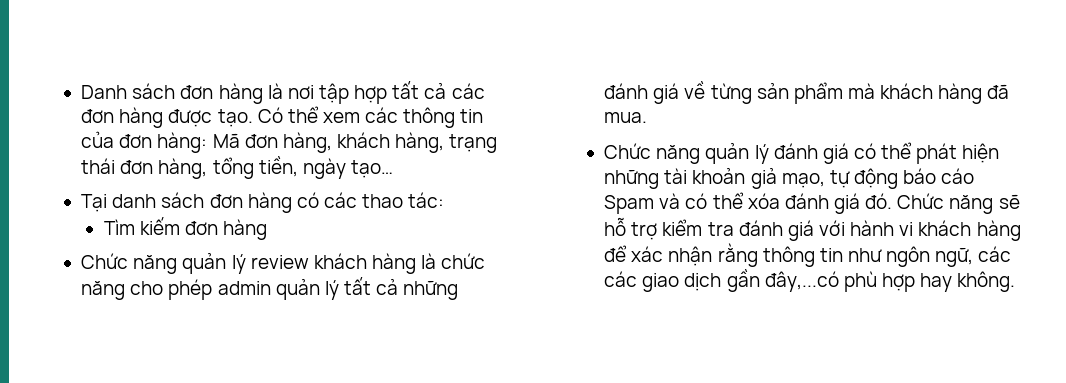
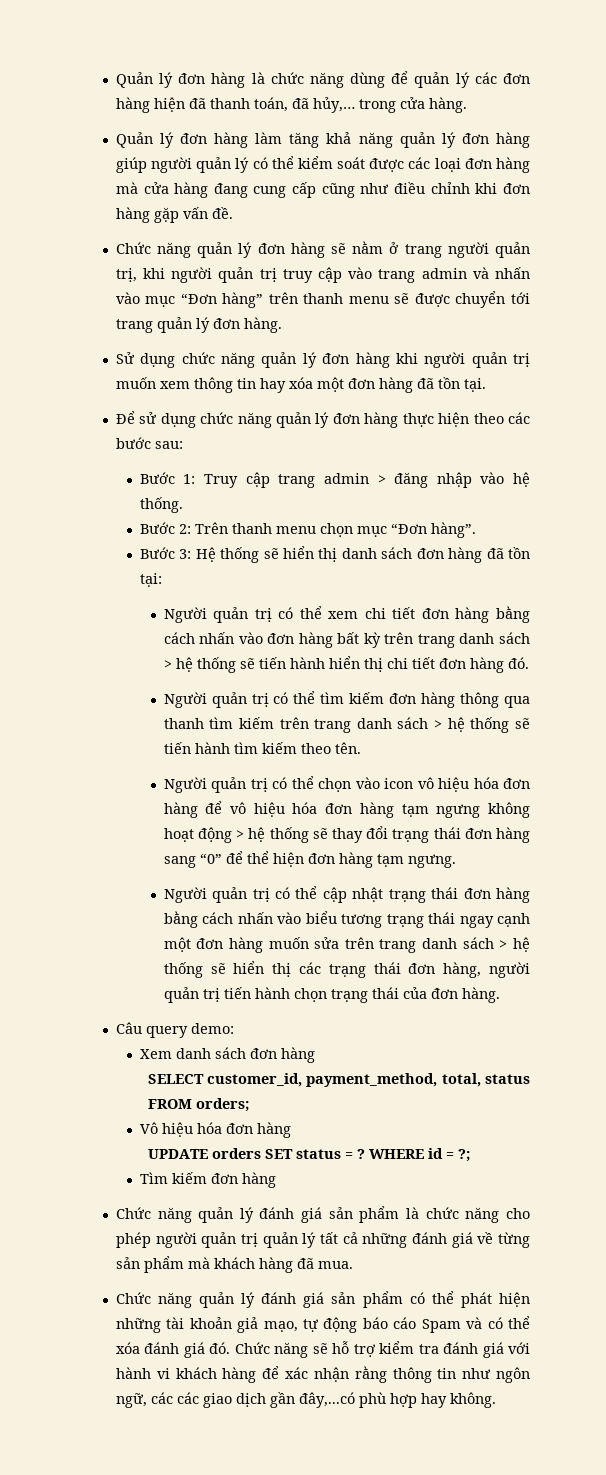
- Danh sách đơn hàng là nơi tập hợp tất cả các đơn hàng được tạo. Có thể xem các thông tin của đơn hàng: Mã đơn hàng, khách hàng, trạng thái đơn hàng, tổng tiền, ngày tạo…
- Tại danh sách đơn hàng có các thao tác:
+ Quản lý đơn hàng là chức năng dùng để quản lý các đơn hàng hiện đã thanh toán, đã hủy,… trong cửa hàng.
+ Quản lý đơn hàng làm tăng khả năng quản lý đơn hàng giúp người quản lý có thể kiểm soát được các loại đơn hàng mà cửa hàng đang cung cấp cũng như điều chỉnh khi đơn hàng gặp vấn đề.
+ Chức năng quản lý đơn hàng sẽ nằm ở trang người quản trị, khi người quản trị truy cập vào trang admin và nhấn vào mục “Đơn hàng” trên thanh menu sẽ được chuyển tới trang quản lý đơn hàng.
+ Sử dụng chức năng quản lý đơn hàng khi người quản trị muốn xem thông tin hay xóa một đơn hàng đã tồn tại.
+ Để sử dụng chức năng quản lý đơn hàng thực hiện theo các bước sau:
+ Bước 1: Truy cập trang admin > đăng nhập vào hệ thống.
+ Bước 2: Trên thanh menu chọn mục “Đơn hàng”.
+ Bước 3: Hệ thống sẽ hiển thị danh sách đơn hàng đã tồn tại:
+ Người quản trị có thể xem chi tiết đơn hàng bằng cách nhấn vào đơn hàng bất kỳ trên trang danh sách > hệ thống sẽ tiến hành hiển thị chi tiết đơn hàng đó.
+ Người quản trị có thể tìm kiếm đơn hàng thông qua thanh tìm kiếm trên trang danh sách > hệ thống sẽ tiến hành tìm kiếm theo tên.
+ Người quản trị có thể chọn vào icon vô hiệu hóa đơn hàng để vô hiệu hóa đơn hàng tạm ngưng không hoạt động > hệ thống sẽ thay đổi trạng thái đơn hàng sang “0” để thể hiện đơn hàng tạm ngưng.
+ Người quản trị có thể cập nhật trạng thái đơn hàng bằng cách nhấn vào biểu tương trạng thái ngay cạnh một đơn hàng muốn sửa trên trang danh sách > hệ thống sẽ hiển thị các trạng thái đơn hàng, người quản trị tiến hành chọn trạng thái của đơn hàng.
+ Câu query demo:
+ Xem danh sách đơn hàng
+ SELECT customer_id, payment_method, total, status FROM orders;
+ Vô hiệu hóa đơn hàng
+ UPDATE orders SET status = ? WHERE id = ?;
- Chức năng quản lý review khách hàng là chức năng cho phép admin quản lý tất cả những đánh giá về từng sản phẩm mà khách hàng đã mua.
+ Chức năng quản lý đánh giá sản phẩm là chức năng cho phép người quản trị quản lý tất cả những đánh giá về từng sản phẩm mà khách hàng đã mua.
- Chức năng quản lý đánh giá có thể phát hiện những tài khoản giả mạo, tự động báo cáo Spam và có thể xóa đánh giá đó.
+ Chức năng quản lý đánh giá sản phẩm có thể phát hiện những tài khoản giả mạo, tự động báo cáo Spam và có thể xóa đánh giá đó.

